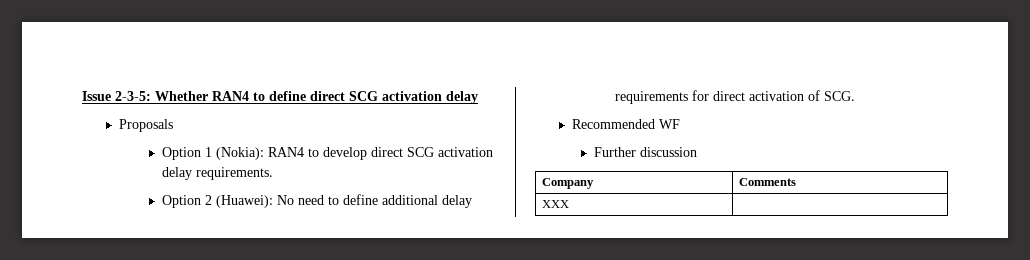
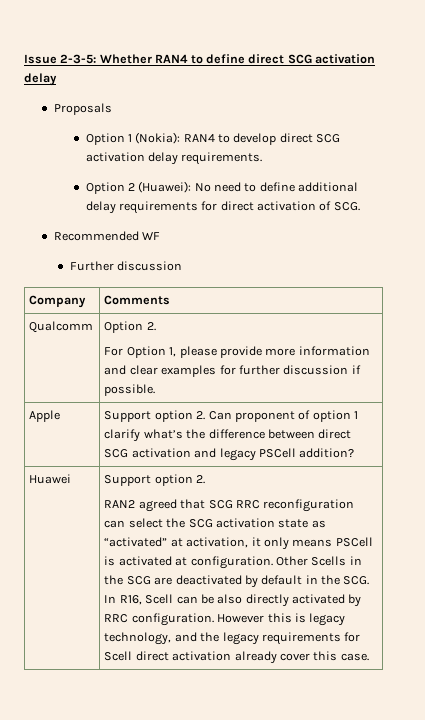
- XXX |
+ Qualcomm | Option 2.
+ For Option 1, please provide more information and clear examples for further discussion if possible.
+ Apple | Support option 2. Can proponent of option 1 clarify what’s the difference between direct SCG activation and legacy PSCell addition?
+ Huawei | Support option 2.
+ RAN2 agreed that SCG RRC reconfiguration can select the SCG activation state as “activated” at activation, it only means PSCell is activated at configuration. Other Scells in the SCG are deactivated by default in the SCG. In R16, Scell can be also directly activated by RRC configuration. However this is legacy technology, and the legacy requirements for Scell direct activation already cover this case.

